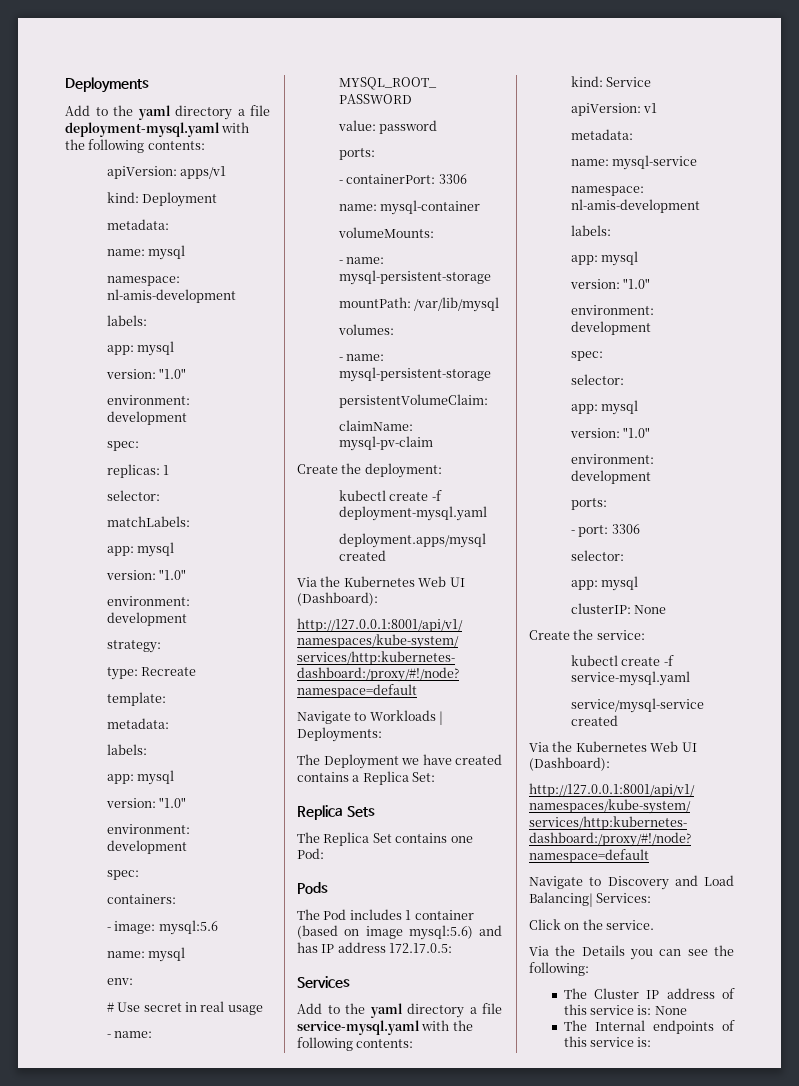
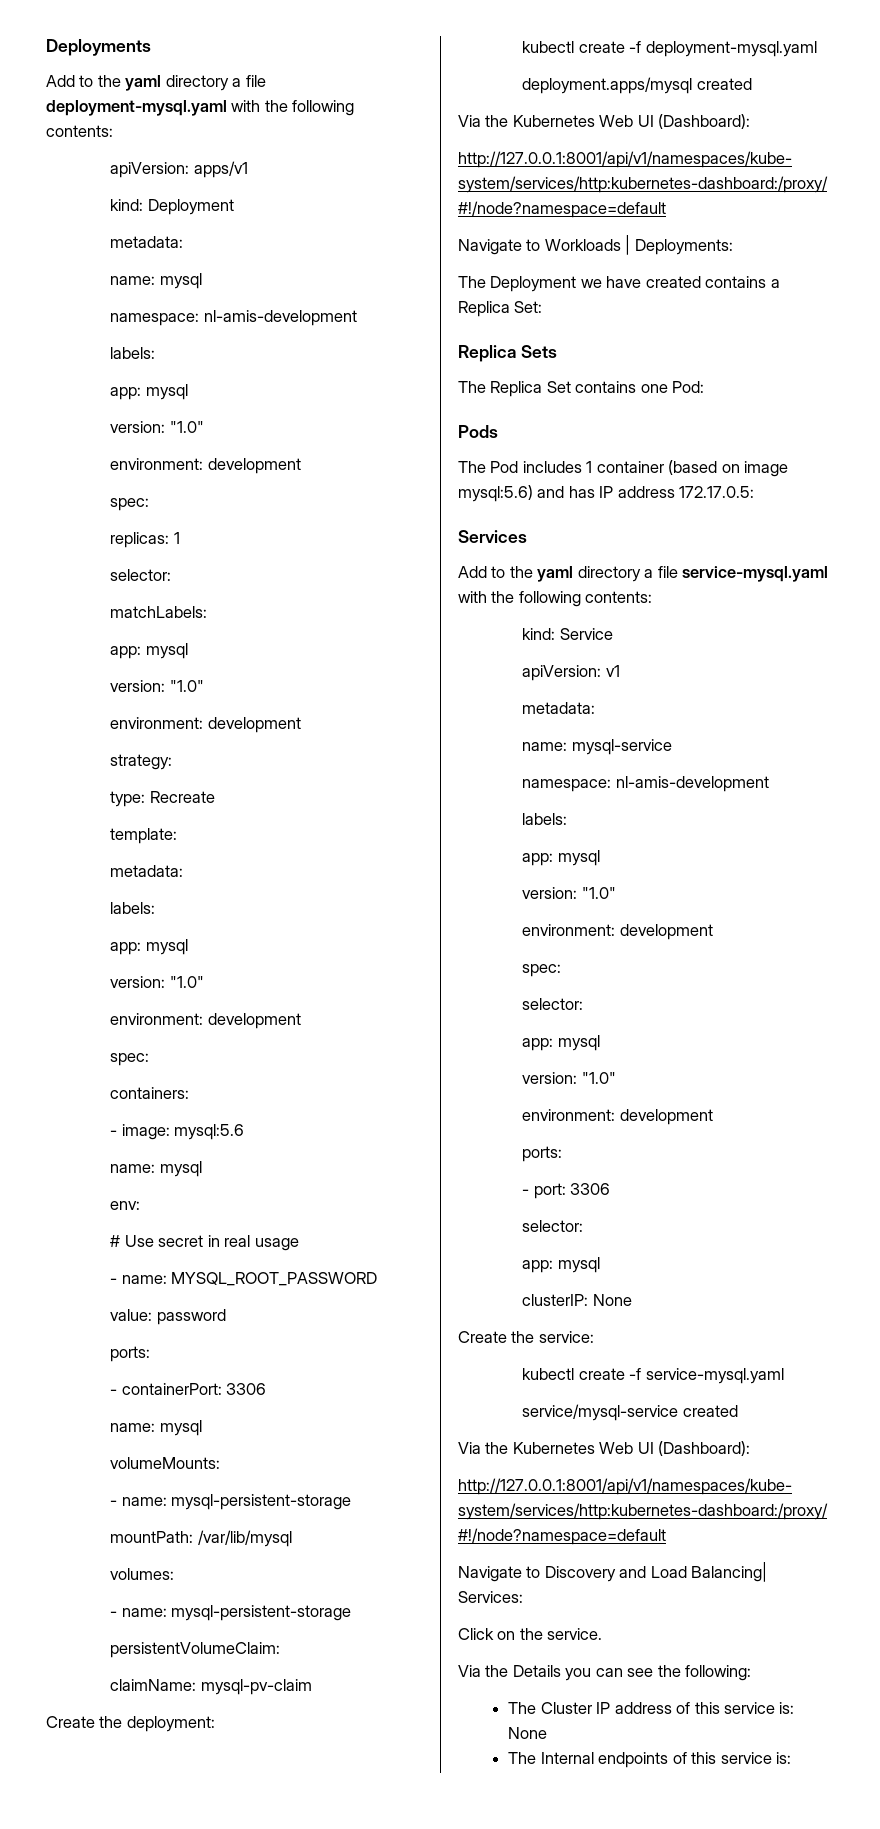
  - containerPort: 3306
- name: mysql-container
+ name: mysql

